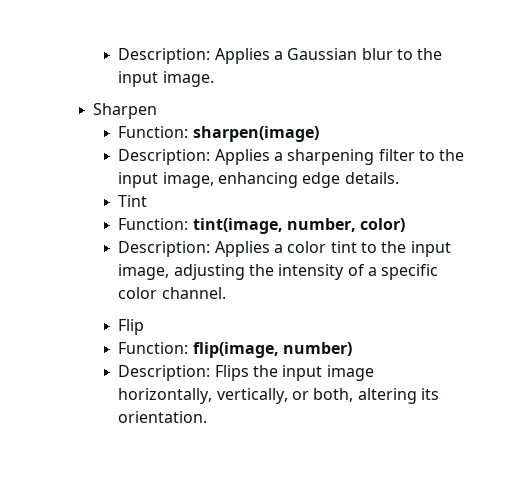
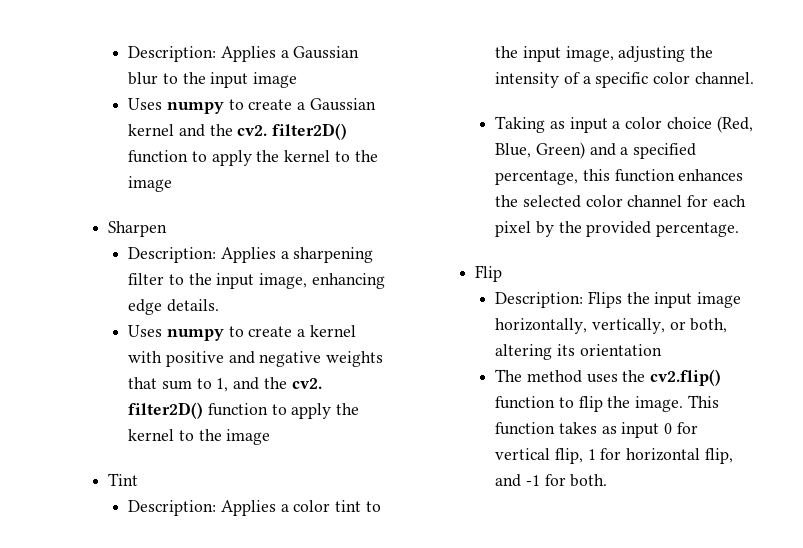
- Description: Applies a Gaussian blur to the input image.
+ Description: Applies a Gaussian blur to the input image
+ Uses numpy to create a Gaussian kernel and the cv2. filter2D() function to apply the kernel to the image
- Function: sharpen(image)
+ Uses numpy to create a kernel with positive and negative weights that sum to 1, and the cv2. filter2D() function to apply the kernel to the image
  Tint
- Function: tint(image, number, color)
+ Taking as input a color choice (Red, Blue, Green) and a specified percentage, this function enhances the selected color channel for each pixel by the provided percentage.
  Flip
- Function: flip(image, number)
- Description: Flips the input image horizontally, vertically, or both, altering its orientation.
+ Description: Flips the input image horizontally, vertically, or both, altering its orientation
+ The method uses the cv2.flip() function to flip the image. This function takes as input 0 for vertical flip, 1 for horizontal flip, and -1 for both.

